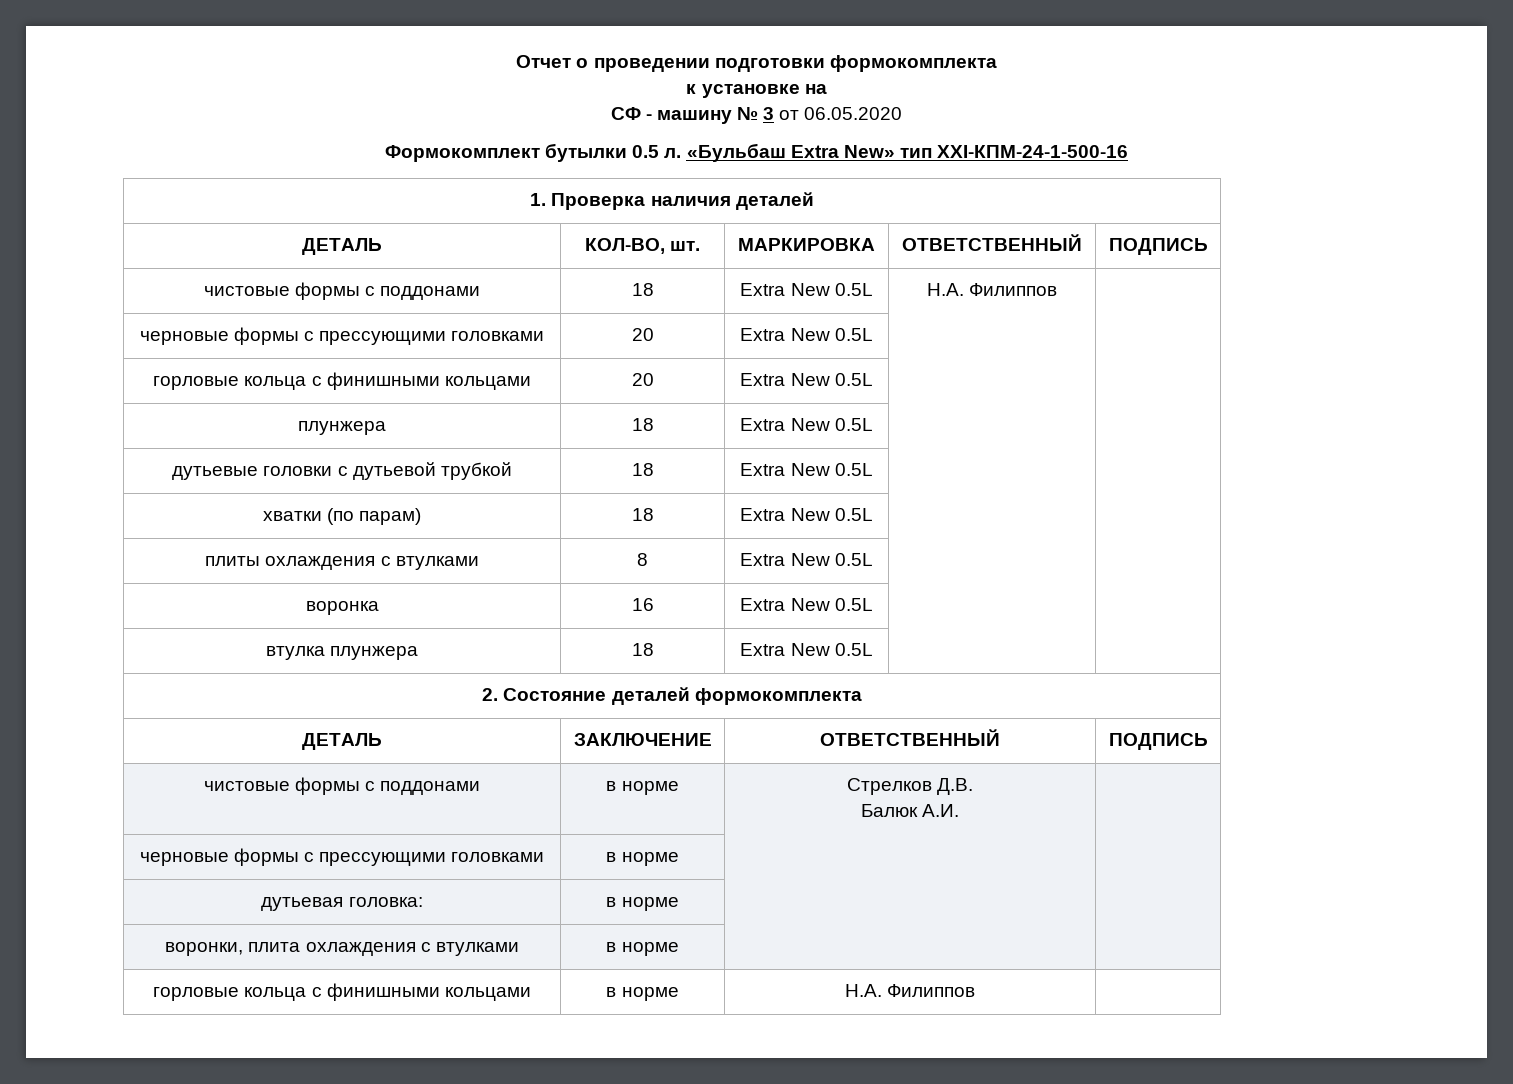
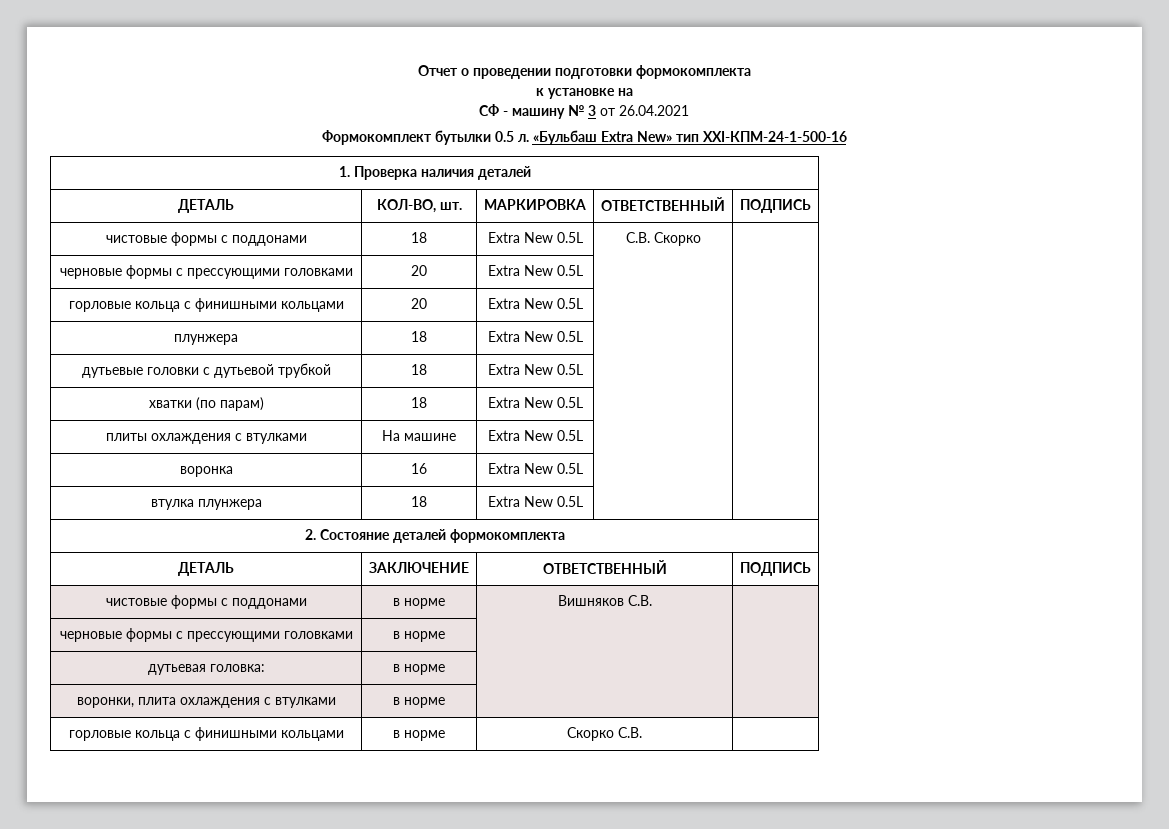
- СФ - машину № 3 от 06.05.2020
+ СФ - машину № 3 от 26.04.2021
- чистовые формы с поддонами | 18 | Extra New 0.5L | Н.А. Филиппов |
+ чистовые формы с поддонами | 18 | Extra New 0.5L | С.В. Скорко |
- плиты охлаждения с втулками | 8 | Extra New 0.5L | |
+ плиты охлаждения с втулками | На машине | Extra New 0.5L | |
- чистовые формы с поддонами | в норме | Стрелков Д.В.
- Балюк А.И. |
+ чистовые формы с поддонами | в норме | Вишняков С.В. |
- горловые кольца с финишными кольцами | в норме | Н.А. Филиппов |
+ горловые кольца с финишными кольцами | в норме | Скорко С.В. |

